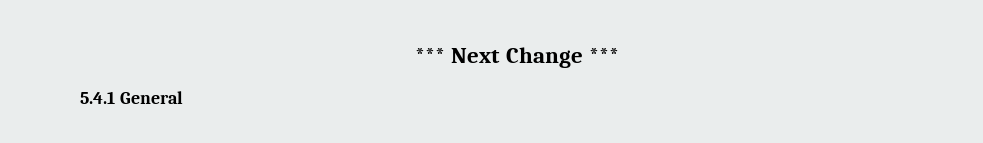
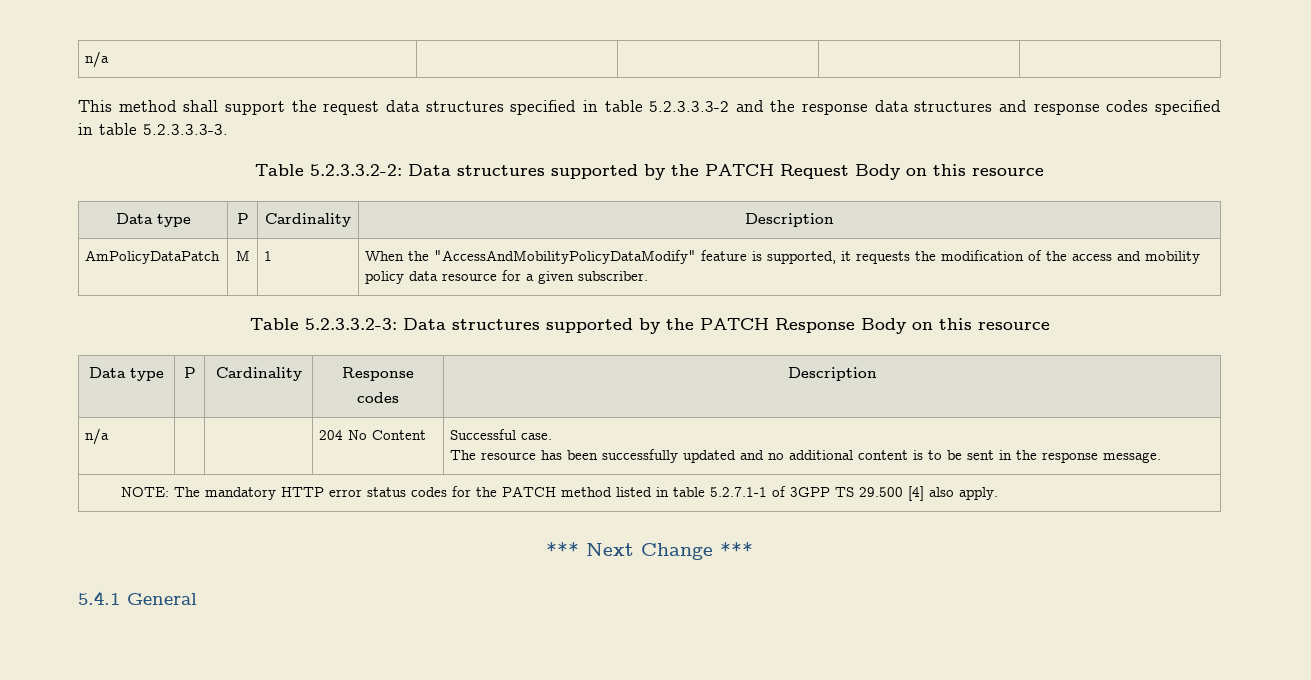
+ n/a | | | |
+ This method shall support the request data structures specified in table 5.2.3.3.3-2 and the response data structures and response codes specified in table 5.2.3.3.3-3.
+ Table 5.2.3.3.2-2: Data structures supported by the PATCH Request Body on this resource
+ Data type | P | Cardinality | Description
+ AmPolicyDataPatch | M | 1 | When the "AccessAndMobilityPolicyDataModify" feature is supported, it requests the modification of the access and mobility policy data resource for a given subscriber.
+ Table 5.2.3.3.2-3: Data structures supported by the PATCH Response Body on this resource
+ Data type | P | Cardinality | Response
+ codes | Description
+ n/a | | | 204 No Content | Successful case.
+ The resource has been successfully updated and no additional content is to be sent in the response message.
+ NOTE: The mandatory HTTP error status codes for the PATCH method listed in table 5.2.7.1-1 of 3GPP TS 29.500 [4] also apply.

